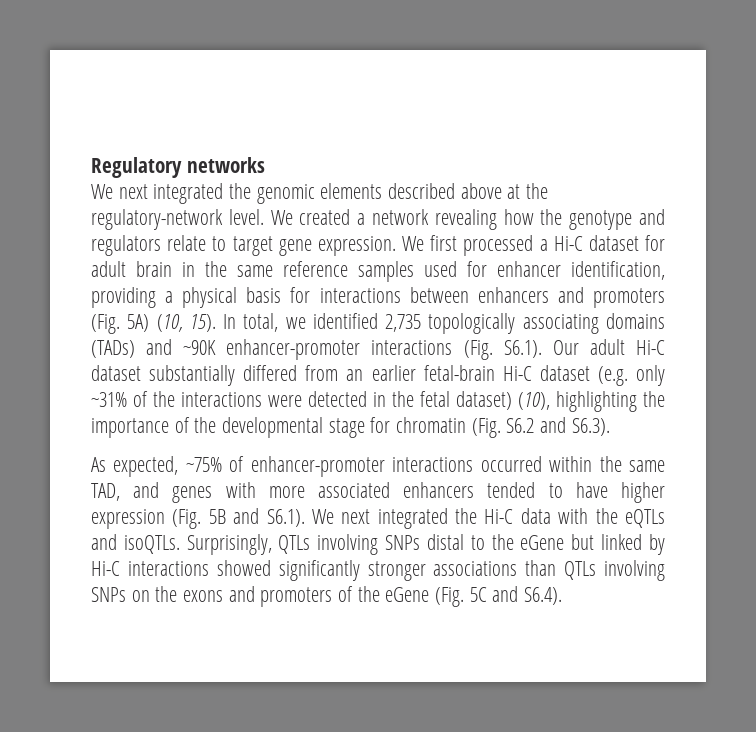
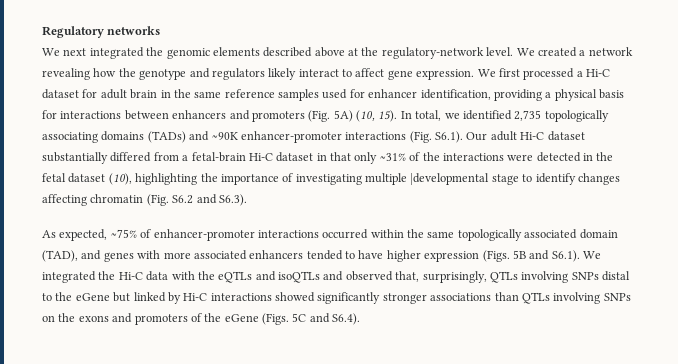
- We created a network revealing how the genotype and regulators relate to target gene expression.
+ We created a network revealing how the genotype and regulators likely interact to affect gene expression.
- In total, we identified 2,735 topologically associating domains (TADs) and ~90K enhancer-promoter interactions (Fig. S6.1). Our adult Hi-C dataset substantially differed from an earlier fetal-brain Hi-C dataset (e.g. only ~31% of the interactions were detected in the fetal dataset) (10), highlighting the importance of the developmental stage for chromatin (Fig. S6.2 and S6.3).
+ In total, we identified 2,735 topologically associating domains (TADs) and ~90K enhancer-promoter interactions (Fig. S6.1). Our adult Hi-C dataset substantially differed from a fetal-brain Hi-C dataset in that only ~31% of the interactions were detected in the fetal dataset (10), highlighting the importance of investigating multiple |developmental stage to identify changes affecting chromatin (Fig. S6.2 and S6.3).
- As expected, ~75% of enhancer-promoter interactions occurred within the same TAD, and genes with more associated enhancers tended to have higher expression (Fig. 5B and S6.1). We next integrated the Hi-C data with the eQTLs and isoQTLs. Surprisingly, QTLs involving SNPs distal to the eGene but linked by Hi-C interactions showed significantly stronger associations than QTLs involving SNPs on the exons and promoters of the eGene (Fig. 5C and S6.4).
+ As expected, ~75% of enhancer-promoter interactions occurred within the same topologically associated domain (TAD), and genes with more associated enhancers tended to have higher expression (Figs. 5B and S6.1). We integrated the Hi-C data with the eQTLs and isoQTLs and observed that, surprisingly, QTLs involving SNPs distal to the eGene but linked by Hi-C interactions showed significantly stronger associations than QTLs involving SNPs on the exons and promoters of the eGene (Figs. 5C and S6.4).

